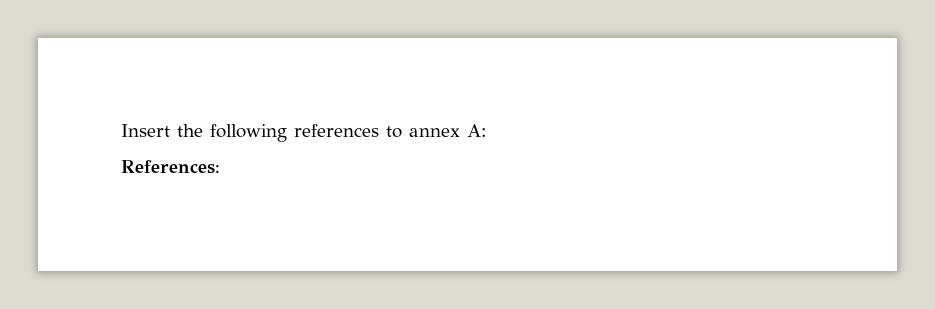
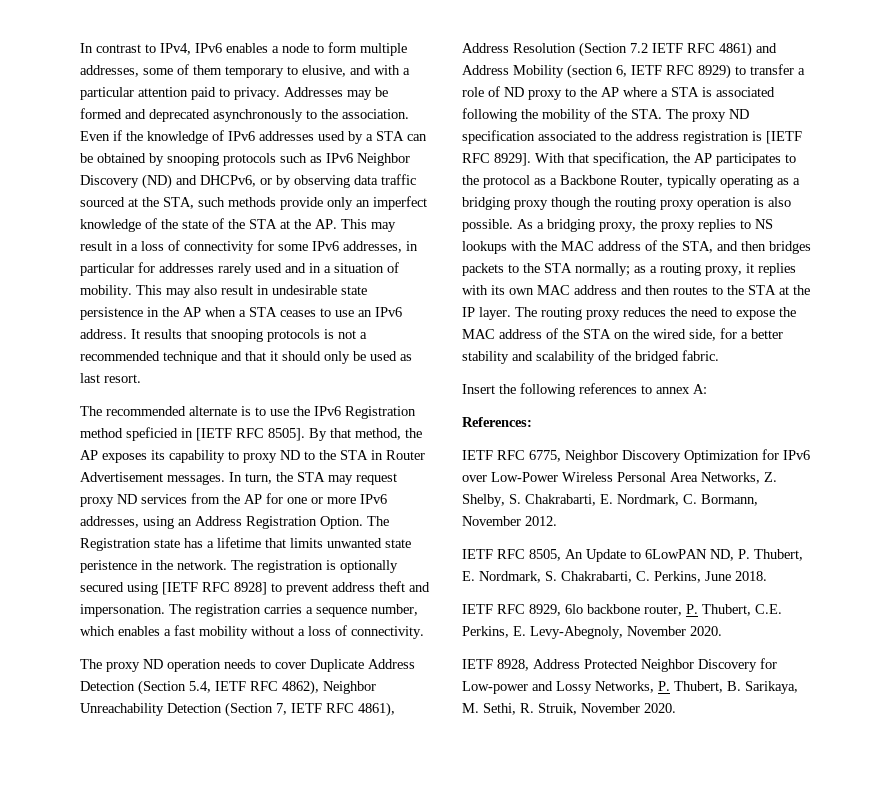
+ In contrast to IPv4, IPv6 enables a node to form multiple addresses, some of them temporary to elusive, and with a particular attention paid to privacy. Addresses may be formed and deprecated asynchronously to the association. Even if the knowledge of IPv6 addresses used by a STA can be obtained by snooping protocols such as IPv6 Neighbor Discovery (ND) and DHCPv6, or by observing data traffic sourced at the STA, such methods provide only an imperfect knowledge of the state of the STA at the AP. This may result in a loss of connectivity for some IPv6 addresses, in particular for addresses rarely used and in a situation of mobility. This may also result in undesirable state persistence in the AP when a STA ceases to use an IPv6 address. It results that snooping protocols is not a recommended technique and that it should only be used as last resort.
+ The recommended alternate is to use the IPv6 Registration method speficied in [IETF RFC 8505]. By that method, the AP exposes its capability to proxy ND to the STA in Router Advertisement messages. In turn, the STA may request proxy ND services from the AP for one or more IPv6 addresses, using an Address Registration Option. The Registration state has a lifetime that limits unwanted state peristence in the network. The registration is optionally secured using [IETF RFC 8928] to prevent address theft and impersonation. The registration carries a sequence number, which enables a fast mobility without a loss of connectivity.
+ The proxy ND operation needs to cover Duplicate Address Detection (Section 5.4, IETF RFC 4862), Neighbor Unreachability Detection (Section 7, IETF RFC 4861), Address Resolution (Section 7.2 IETF RFC 4861) and Address Mobility (section 6, IETF RFC 8929) to transfer a role of ND proxy to the AP where a STA is associated following the mobility of the STA. The proxy ND specification associated to the address registration is [IETF RFC 8929]. With that specification, the AP participates to the protocol as a Backbone Router, typically operating as a bridging proxy though the routing proxy operation is also possible. As a bridging proxy, the proxy replies to NS lookups with the MAC address of the STA, and then bridges packets to the STA normally; as a routing proxy, it replies with its own MAC address and then routes to the STA at the IP layer. The routing proxy reduces the need to expose the MAC address of the STA on the wired side, for a better stability and scalability of the bridged fabric.
+ IETF RFC 6775, Neighbor Discovery Optimization for IPv6 over Low-Power Wireless Personal Area Networks, Z. Shelby, S. Chakrabarti, E. Nordmark, C. Bormann, November 2012.
+ IETF RFC 8505, An Update to 6LowPAN ND, P. Thubert, E. Nordmark, S. Chakrabarti, C. Perkins, June 2018.
+ IETF RFC 8929, 6lo backbone router, P. Thubert, C.E. Perkins, E. Levy-Abegnoly, November 2020.
+ IETF 8928, Address Protected Neighbor Discovery for Low-power and Lossy Networks, P. Thubert, B. Sarikaya, M. Sethi, R. Struik, November 2020.

